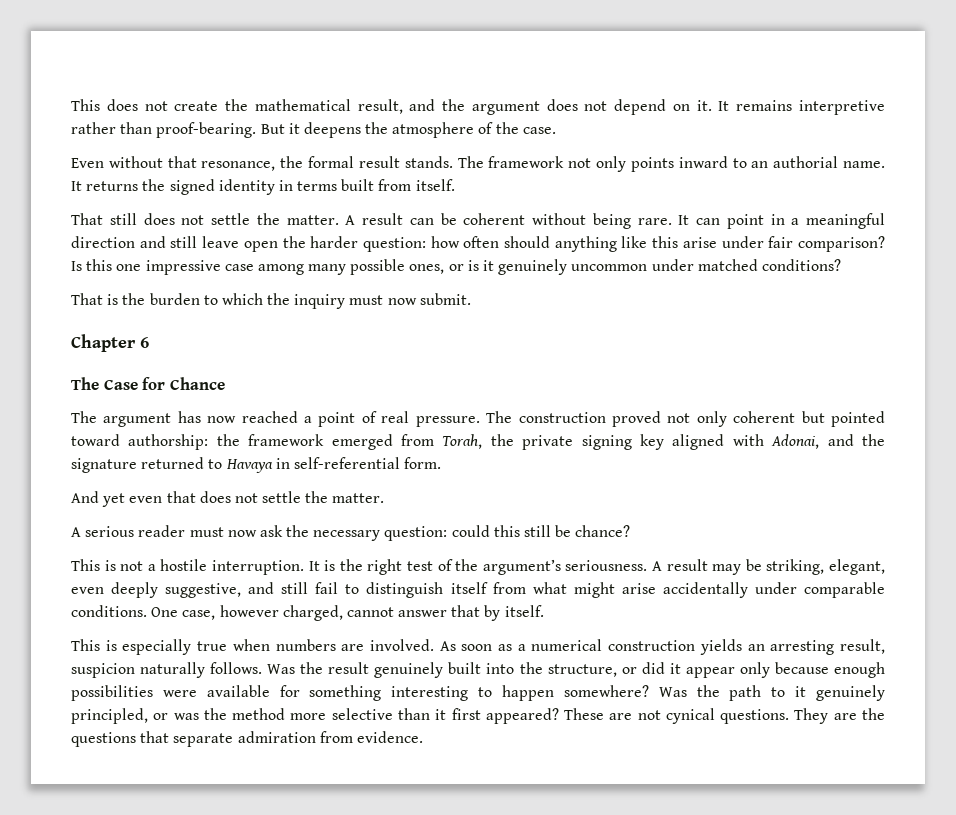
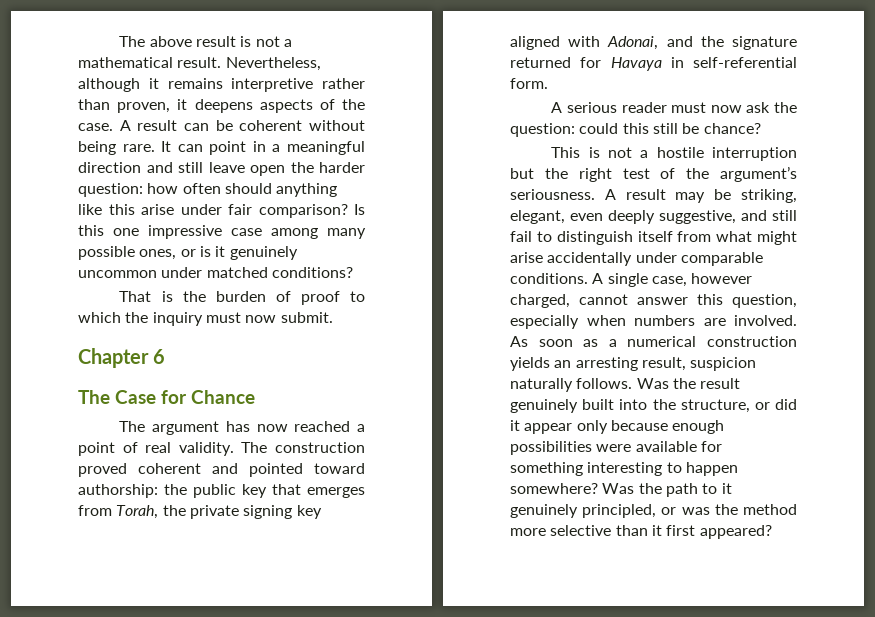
- This does not create the mathematical result, and the argument does not depend on it. It remains interpretive rather than proof-bearing. But it deepens the atmosphere of the case.
- Even without that resonance, the formal result stands. The framework not only points inward to an authorial name. It returns the signed identity in terms built from itself.
- That still does not settle the matter.
+ The above result is not a mathematical result. Nevertheless, although it remains interpretive rather than proven, it deepens aspects of the case.
- That is the burden to which the inquiry must now submit.
+ That is the burden of proof to which the inquiry must now submit.
- The argument has now reached a point of real pressure.
+ The argument has now reached a point of real validity.
- The construction proved not only coherent but pointed toward authorship: the framework emerged from Torah, the private signing key aligned with Adonai, and the signature returned to Havaya in self-referential form.
+ The construction proved coherent and pointed toward authorship: the public key that emerges from Torah, the private signing key aligned with Adonai, and the signature returned for Havaya in self-referential form.
- And yet even that does not settle the matter.
- A serious reader must now ask the necessary question: could this still be chance?
+ A serious reader must now ask the question: could this still be chance?
- This is not a hostile interruption. It is the right test of the argument’s seriousness.
+ This is not a hostile interruption but the right test of the argument’s seriousness.
- One case, however charged, cannot answer that by itself.
- This is especially true when numbers are involved.
+ A single case, however charged, cannot answer this question, especially when numbers are involved.
- These are not cynical questions. They are the questions that separate admiration from evidence.

